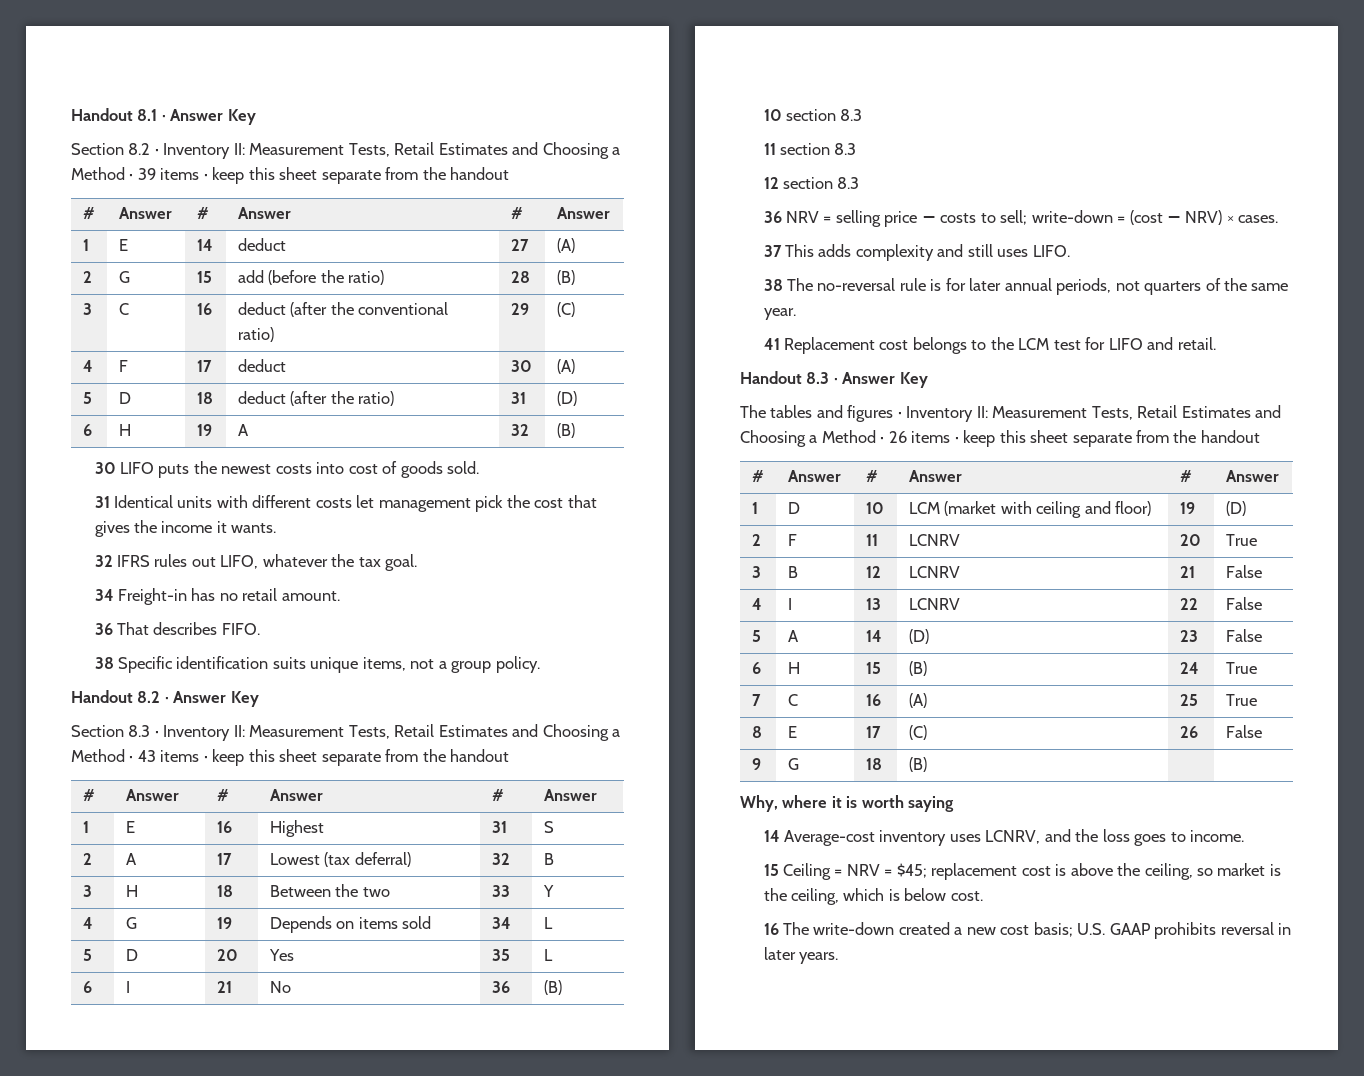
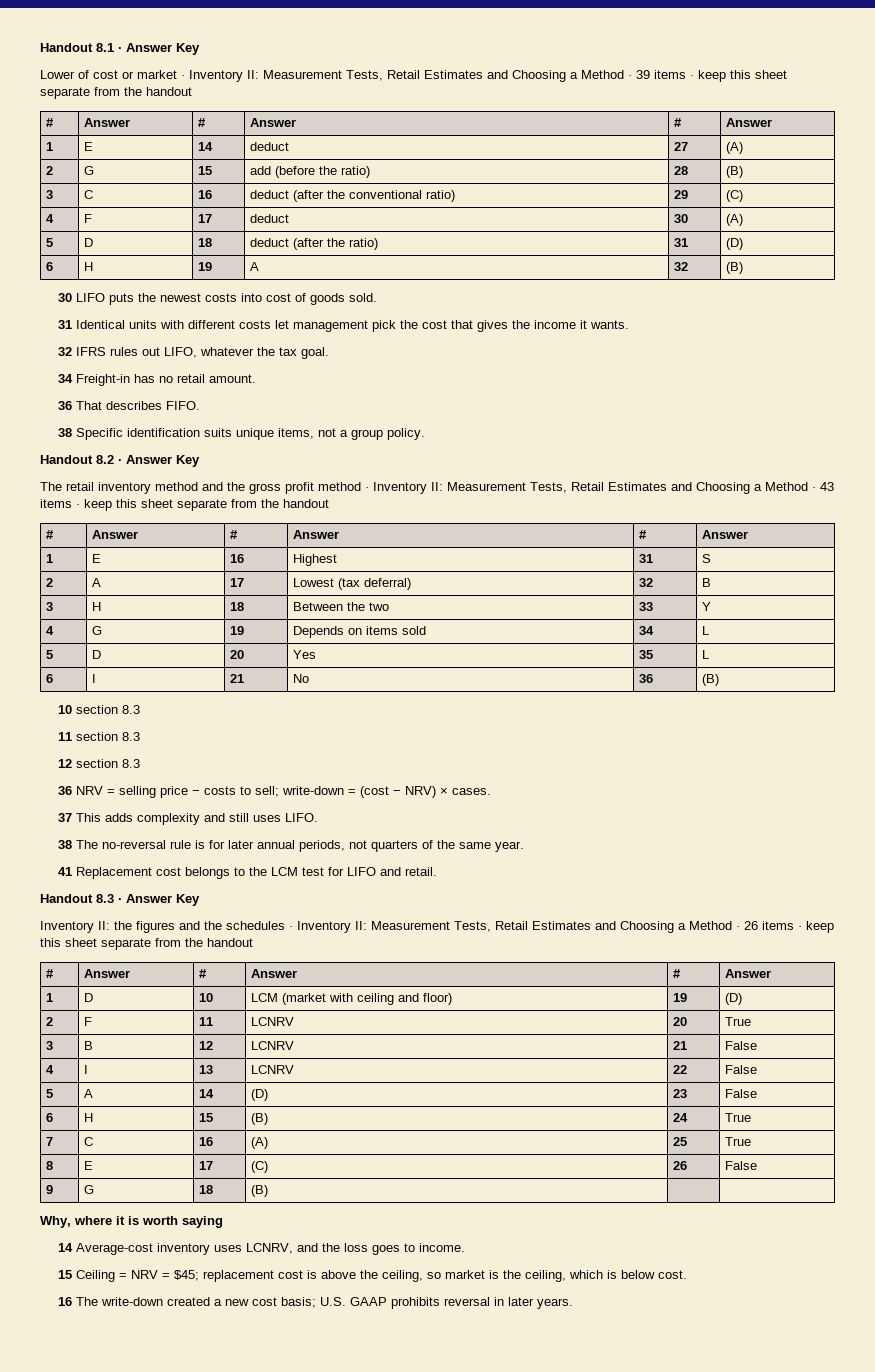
- Section 8.2 · Inventory II: Measurement Tests, Retail Estimates and Choosing a Method · 39 items · keep this sheet separate from the handout
+ Lower of cost or market · Inventory II: Measurement Tests, Retail Estimates and Choosing a Method · 39 items · keep this sheet separate from the handout
- Section 8.3 · Inventory II: Measurement Tests, Retail Estimates and Choosing a Method · 43 items · keep this sheet separate from the handout
+ The retail inventory method and the gross profit method · Inventory II: Measurement Tests, Retail Estimates and Choosing a Method · 43 items · keep this sheet separate from the handout
- The tables and figures · Inventory II: Measurement Tests, Retail Estimates and Choosing a Method · 26 items · keep this sheet separate from the handout
+ Inventory II: the figures and the schedules · Inventory II: Measurement Tests, Retail Estimates and Choosing a Method · 26 items · keep this sheet separate from the handout

